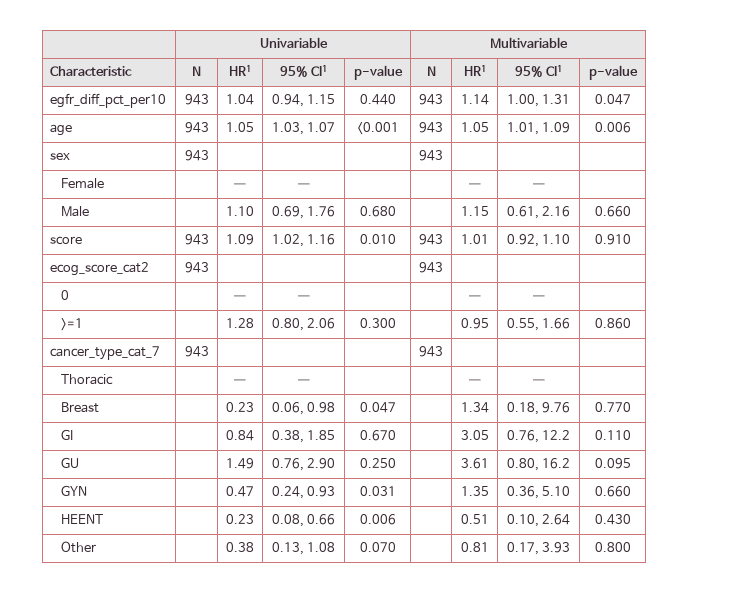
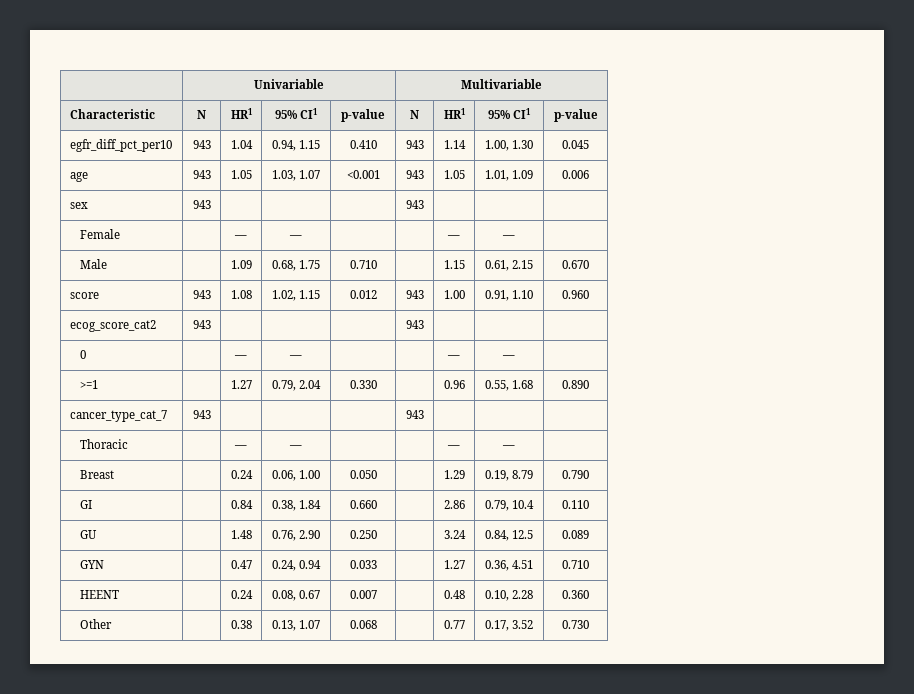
- egfr_diff_pct_per10 | 943 | 1.04 | 0.94, 1.15 | 0.440 | 943 | 1.14 | 1.00, 1.31 | 0.047
+ egfr_diff_pct_per10 | 943 | 1.04 | 0.94, 1.15 | 0.410 | 943 | 1.14 | 1.00, 1.30 | 0.045
- Male | | 1.10 | 0.69, 1.76 | 0.680 | | 1.15 | 0.61, 2.16 | 0.660
+ Male | | 1.09 | 0.68, 1.75 | 0.710 | | 1.15 | 0.61, 2.15 | 0.670
- score | 943 | 1.09 | 1.02, 1.16 | 0.010 | 943 | 1.01 | 0.92, 1.10 | 0.910
+ score | 943 | 1.08 | 1.02, 1.15 | 0.012 | 943 | 1.00 | 0.91, 1.10 | 0.960
- >=1 | | 1.28 | 0.80, 2.06 | 0.300 | | 0.95 | 0.55, 1.66 | 0.860
+ >=1 | | 1.27 | 0.79, 2.04 | 0.330 | | 0.96 | 0.55, 1.68 | 0.890
- Breast | | 0.23 | 0.06, 0.98 | 0.047 | | 1.34 | 0.18, 9.76 | 0.770
- GI | | 0.84 | 0.38, 1.85 | 0.670 | | 3.05 | 0.76, 12.2 | 0.110
+ Breast | | 0.24 | 0.06, 1.00 | 0.050 | | 1.29 | 0.19, 8.79 | 0.790
+ GI | | 0.84 | 0.38, 1.84 | 0.660 | | 2.86 | 0.79, 10.4 | 0.110
- GU | | 1.49 | 0.76, 2.90 | 0.250 | | 3.61 | 0.80, 16.2 | 0.095
+ GU | | 1.48 | 0.76, 2.90 | 0.250 | | 3.24 | 0.84, 12.5 | 0.089
- GYN | | 0.47 | 0.24, 0.93 | 0.031 | | 1.35 | 0.36, 5.10 | 0.660
+ GYN | | 0.47 | 0.24, 0.94 | 0.033 | | 1.27 | 0.36, 4.51 | 0.710
- HEENT | | 0.23 | 0.08, 0.66 | 0.006 | | 0.51 | 0.10, 2.64 | 0.430
+ HEENT | | 0.24 | 0.08, 0.67 | 0.007 | | 0.48 | 0.10, 2.28 | 0.360
- Other | | 0.38 | 0.13, 1.08 | 0.070 | | 0.81 | 0.17, 3.93 | 0.800
+ Other | | 0.38 | 0.13, 1.07 | 0.068 | | 0.77 | 0.17, 3.52 | 0.730

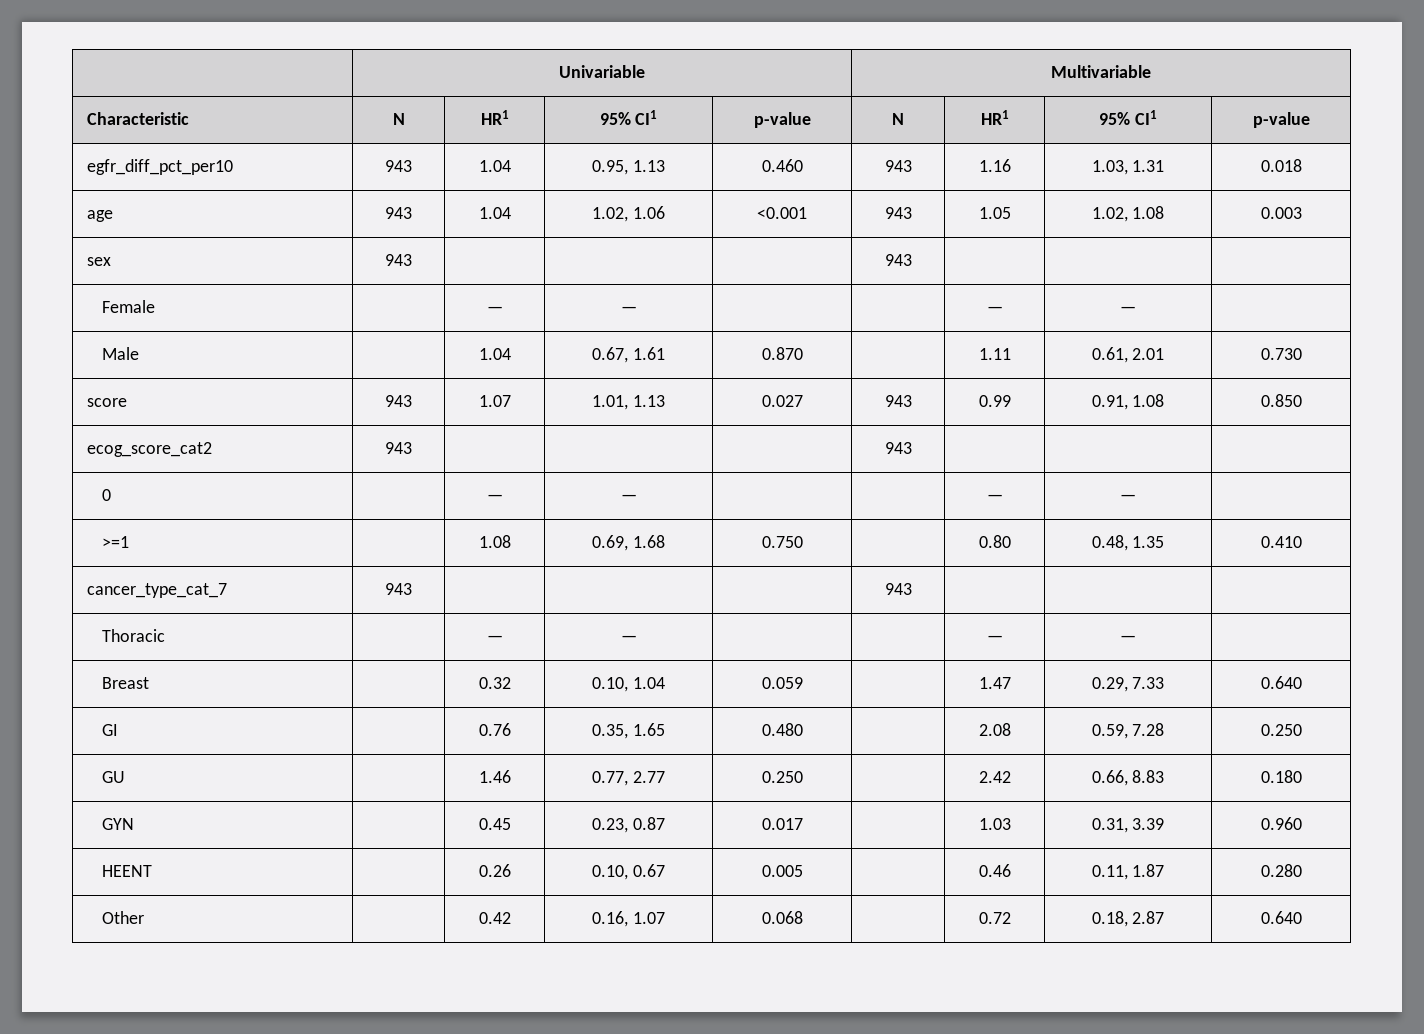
- egfr_diff_pct_per10 | 943 | 1.04 | 0.94, 1.15 | 0.410 | 943 | 1.14 | 1.00, 1.30 | 0.045
+ egfr_diff_pct_per10 | 943 | 1.04 | 0.95, 1.13 | 0.460 | 943 | 1.16 | 1.03, 1.31 | 0.018
- age | 943 | 1.05 | 1.03, 1.07 | <0.001 | 943 | 1.05 | 1.01, 1.09 | 0.006
+ age | 943 | 1.04 | 1.02, 1.06 | <0.001 | 943 | 1.05 | 1.02, 1.08 | 0.003
- Male | | 1.09 | 0.68, 1.75 | 0.710 | | 1.15 | 0.61, 2.15 | 0.670
+ Male | | 1.04 | 0.67, 1.61 | 0.870 | | 1.11 | 0.61, 2.01 | 0.730
- score | 943 | 1.08 | 1.02, 1.15 | 0.012 | 943 | 1.00 | 0.91, 1.10 | 0.960
+ score | 943 | 1.07 | 1.01, 1.13 | 0.027 | 943 | 0.99 | 0.91, 1.08 | 0.850
- >=1 | | 1.27 | 0.79, 2.04 | 0.330 | | 0.96 | 0.55, 1.68 | 0.890
+ >=1 | | 1.08 | 0.69, 1.68 | 0.750 | | 0.80 | 0.48, 1.35 | 0.410
- Breast | | 0.24 | 0.06, 1.00 | 0.050 | | 1.29 | 0.19, 8.79 | 0.790
- GI | | 0.84 | 0.38, 1.84 | 0.660 | | 2.86 | 0.79, 10.4 | 0.110
- GU | | 1.48 | 0.76, 2.90 | 0.250 | | 3.24 | 0.84, 12.5 | 0.089
- GYN | | 0.47 | 0.24, 0.94 | 0.033 | | 1.27 | 0.36, 4.51 | 0.710
+ Breast | | 0.32 | 0.10, 1.04 | 0.059 | | 1.47 | 0.29, 7.33 | 0.640
+ GI | | 0.76 | 0.35, 1.65 | 0.480 | | 2.08 | 0.59, 7.28 | 0.250
+ GU | | 1.46 | 0.77, 2.77 | 0.250 | | 2.42 | 0.66, 8.83 | 0.180
+ GYN | | 0.45 | 0.23, 0.87 | 0.017 | | 1.03 | 0.31, 3.39 | 0.960
- HEENT | | 0.24 | 0.08, 0.67 | 0.007 | | 0.48 | 0.10, 2.28 | 0.360
+ HEENT | | 0.26 | 0.10, 0.67 | 0.005 | | 0.46 | 0.11, 1.87 | 0.280
- Other | | 0.38 | 0.13, 1.07 | 0.068 | | 0.77 | 0.17, 3.52 | 0.730
+ Other | | 0.42 | 0.16, 1.07 | 0.068 | | 0.72 | 0.18, 2.87 | 0.640

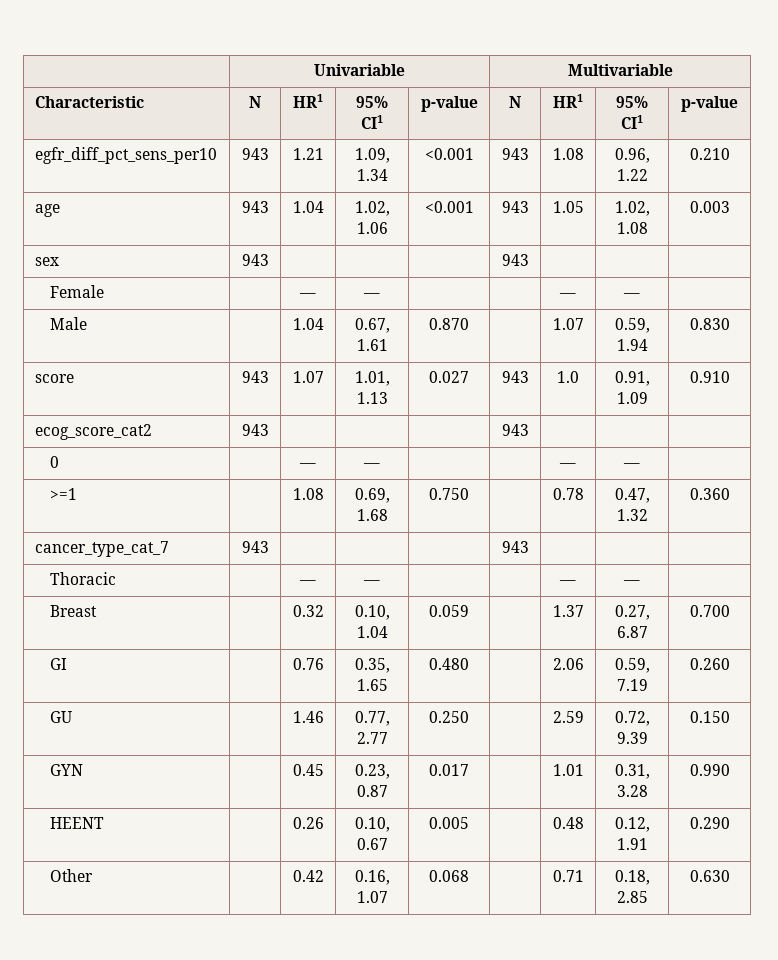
- egfr_diff_pct_per10 | 943 | 1.04 | 0.95, 1.13 | 0.460 | 943 | 1.16 | 1.03, 1.31 | 0.018
+ egfr_diff_pct_sens_per10 | 943 | 1.21 | 1.09, 1.34 | <0.001 | 943 | 1.08 | 0.96, 1.22 | 0.210
- Male | | 1.04 | 0.67, 1.61 | 0.870 | | 1.11 | 0.61, 2.01 | 0.730
+ Male | | 1.04 | 0.67, 1.61 | 0.870 | | 1.07 | 0.59, 1.94 | 0.830
- score | 943 | 1.07 | 1.01, 1.13 | 0.027 | 943 | 0.99 | 0.91, 1.08 | 0.850
+ score | 943 | 1.07 | 1.01, 1.13 | 0.027 | 943 | 1.0 | 0.91, 1.09 | 0.910
- >=1 | | 1.08 | 0.69, 1.68 | 0.750 | | 0.80 | 0.48, 1.35 | 0.410
+ >=1 | | 1.08 | 0.69, 1.68 | 0.750 | | 0.78 | 0.47, 1.32 | 0.360
- Breast | | 0.32 | 0.10, 1.04 | 0.059 | | 1.47 | 0.29, 7.33 | 0.640
+ Breast | | 0.32 | 0.10, 1.04 | 0.059 | | 1.37 | 0.27, 6.87 | 0.700
- GI | | 0.76 | 0.35, 1.65 | 0.480 | | 2.08 | 0.59, 7.28 | 0.250
+ GI | | 0.76 | 0.35, 1.65 | 0.480 | | 2.06 | 0.59, 7.19 | 0.260
- GU | | 1.46 | 0.77, 2.77 | 0.250 | | 2.42 | 0.66, 8.83 | 0.180
+ GU | | 1.46 | 0.77, 2.77 | 0.250 | | 2.59 | 0.72, 9.39 | 0.150
- GYN | | 0.45 | 0.23, 0.87 | 0.017 | | 1.03 | 0.31, 3.39 | 0.960
+ GYN | | 0.45 | 0.23, 0.87 | 0.017 | | 1.01 | 0.31, 3.28 | 0.990
- HEENT | | 0.26 | 0.10, 0.67 | 0.005 | | 0.46 | 0.11, 1.87 | 0.280
+ HEENT | | 0.26 | 0.10, 0.67 | 0.005 | | 0.48 | 0.12, 1.91 | 0.290
- Other | | 0.42 | 0.16, 1.07 | 0.068 | | 0.72 | 0.18, 2.87 | 0.640
+ Other | | 0.42 | 0.16, 1.07 | 0.068 | | 0.71 | 0.18, 2.85 | 0.630

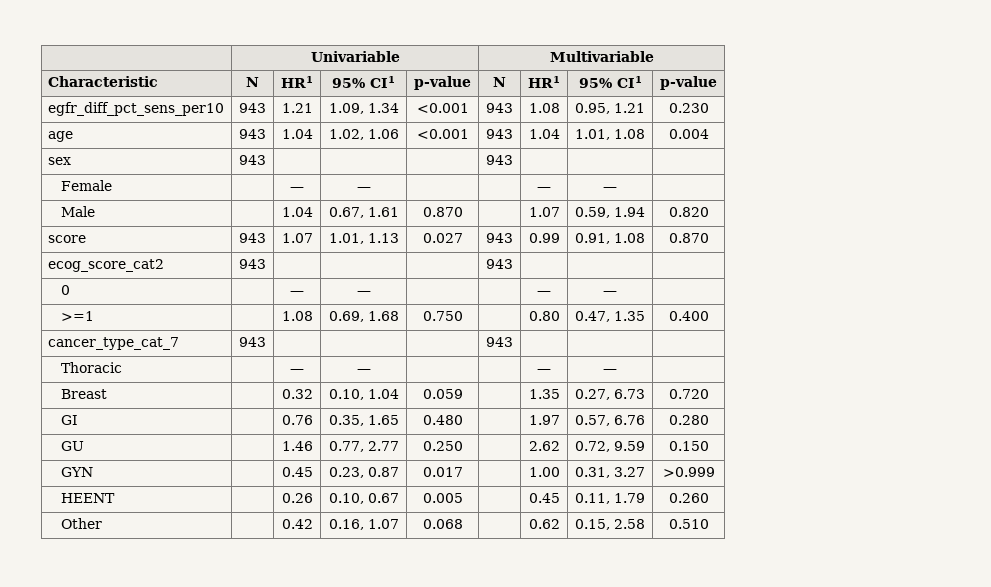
- egfr_diff_pct_sens_per10 | 943 | 1.21 | 1.09, 1.34 | <0.001 | 943 | 1.08 | 0.96, 1.22 | 0.210
+ egfr_diff_pct_sens_per10 | 943 | 1.21 | 1.09, 1.34 | <0.001 | 943 | 1.08 | 0.95, 1.21 | 0.230
- age | 943 | 1.04 | 1.02, 1.06 | <0.001 | 943 | 1.05 | 1.02, 1.08 | 0.003
+ age | 943 | 1.04 | 1.02, 1.06 | <0.001 | 943 | 1.04 | 1.01, 1.08 | 0.004
- Male | | 1.04 | 0.67, 1.61 | 0.870 | | 1.07 | 0.59, 1.94 | 0.830
+ Male | | 1.04 | 0.67, 1.61 | 0.870 | | 1.07 | 0.59, 1.94 | 0.820
- score | 943 | 1.07 | 1.01, 1.13 | 0.027 | 943 | 1.0 | 0.91, 1.09 | 0.910
+ score | 943 | 1.07 | 1.01, 1.13 | 0.027 | 943 | 0.99 | 0.91, 1.08 | 0.870
- >=1 | | 1.08 | 0.69, 1.68 | 0.750 | | 0.78 | 0.47, 1.32 | 0.360
+ >=1 | | 1.08 | 0.69, 1.68 | 0.750 | | 0.80 | 0.47, 1.35 | 0.400
- Breast | | 0.32 | 0.10, 1.04 | 0.059 | | 1.37 | 0.27, 6.87 | 0.700
+ Breast | | 0.32 | 0.10, 1.04 | 0.059 | | 1.35 | 0.27, 6.73 | 0.720
- GI | | 0.76 | 0.35, 1.65 | 0.480 | | 2.06 | 0.59, 7.19 | 0.260
+ GI | | 0.76 | 0.35, 1.65 | 0.480 | | 1.97 | 0.57, 6.76 | 0.280
- GU | | 1.46 | 0.77, 2.77 | 0.250 | | 2.59 | 0.72, 9.39 | 0.150
+ GU | | 1.46 | 0.77, 2.77 | 0.250 | | 2.62 | 0.72, 9.59 | 0.150
- GYN | | 0.45 | 0.23, 0.87 | 0.017 | | 1.01 | 0.31, 3.28 | 0.990
+ GYN | | 0.45 | 0.23, 0.87 | 0.017 | | 1.00 | 0.31, 3.27 | >0.999
- HEENT | | 0.26 | 0.10, 0.67 | 0.005 | | 0.48 | 0.12, 1.91 | 0.290
+ HEENT | | 0.26 | 0.10, 0.67 | 0.005 | | 0.45 | 0.11, 1.79 | 0.260
- Other | | 0.42 | 0.16, 1.07 | 0.068 | | 0.71 | 0.18, 2.85 | 0.630
+ Other | | 0.42 | 0.16, 1.07 | 0.068 | | 0.62 | 0.15, 2.58 | 0.510

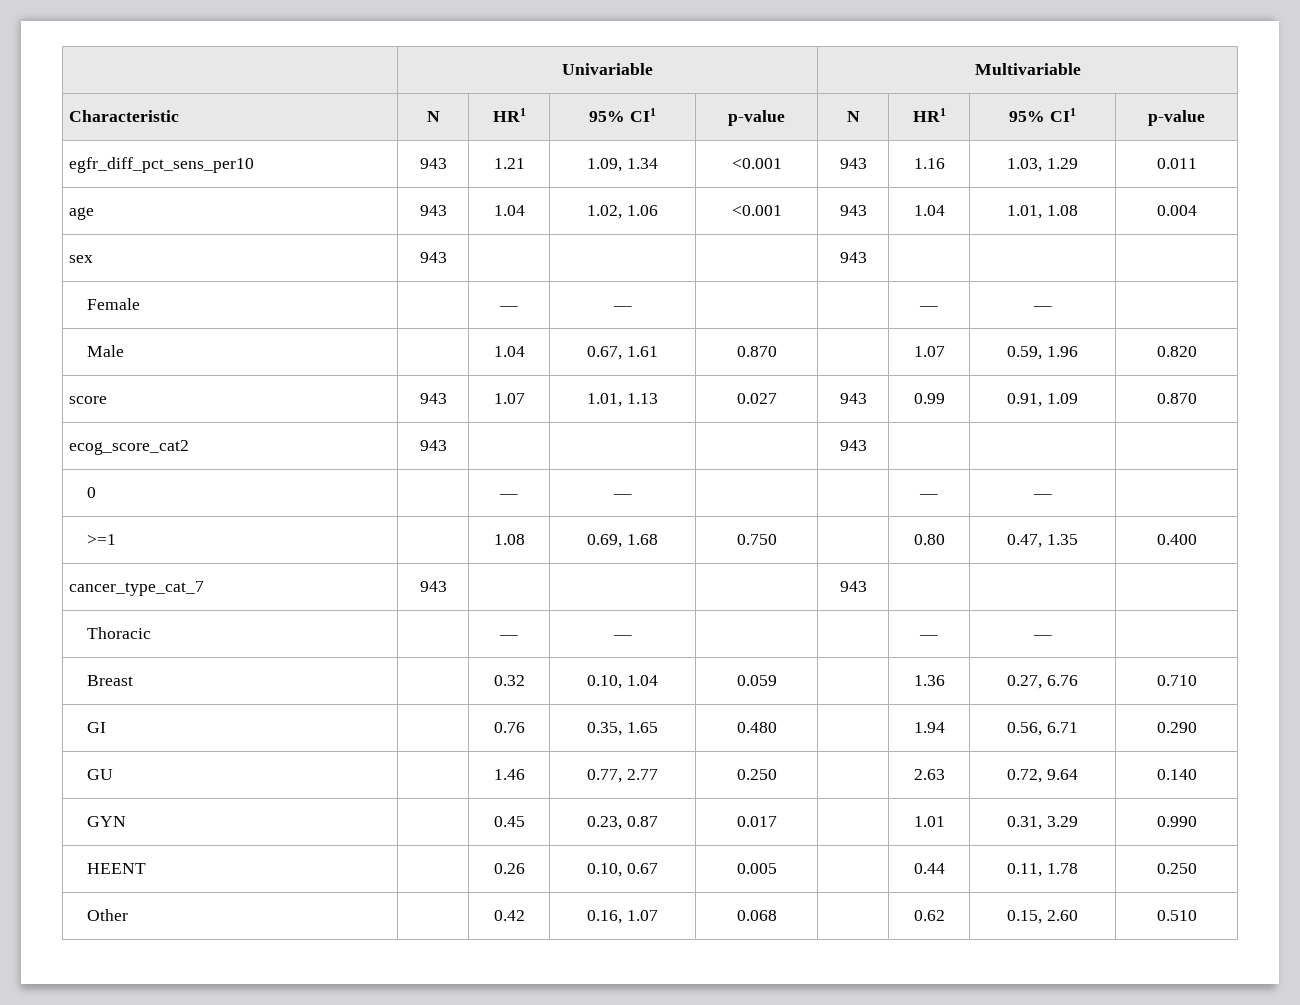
- egfr_diff_pct_sens_per10 | 943 | 1.21 | 1.09, 1.34 | <0.001 | 943 | 1.08 | 0.95, 1.21 | 0.230
+ egfr_diff_pct_sens_per10 | 943 | 1.21 | 1.09, 1.34 | <0.001 | 943 | 1.16 | 1.03, 1.29 | 0.011
- Male | | 1.04 | 0.67, 1.61 | 0.870 | | 1.07 | 0.59, 1.94 | 0.820
+ Male | | 1.04 | 0.67, 1.61 | 0.870 | | 1.07 | 0.59, 1.96 | 0.820
- score | 943 | 1.07 | 1.01, 1.13 | 0.027 | 943 | 0.99 | 0.91, 1.08 | 0.870
+ score | 943 | 1.07 | 1.01, 1.13 | 0.027 | 943 | 0.99 | 0.91, 1.09 | 0.870
- Breast | | 0.32 | 0.10, 1.04 | 0.059 | | 1.35 | 0.27, 6.73 | 0.720
+ Breast | | 0.32 | 0.10, 1.04 | 0.059 | | 1.36 | 0.27, 6.76 | 0.710
- GI | | 0.76 | 0.35, 1.65 | 0.480 | | 1.97 | 0.57, 6.76 | 0.280
+ GI | | 0.76 | 0.35, 1.65 | 0.480 | | 1.94 | 0.56, 6.71 | 0.290
- GU | | 1.46 | 0.77, 2.77 | 0.250 | | 2.62 | 0.72, 9.59 | 0.150
+ GU | | 1.46 | 0.77, 2.77 | 0.250 | | 2.63 | 0.72, 9.64 | 0.140
- GYN | | 0.45 | 0.23, 0.87 | 0.017 | | 1.00 | 0.31, 3.27 | >0.999
+ GYN | | 0.45 | 0.23, 0.87 | 0.017 | | 1.01 | 0.31, 3.29 | 0.990
- HEENT | | 0.26 | 0.10, 0.67 | 0.005 | | 0.45 | 0.11, 1.79 | 0.260
+ HEENT | | 0.26 | 0.10, 0.67 | 0.005 | | 0.44 | 0.11, 1.78 | 0.250
- Other | | 0.42 | 0.16, 1.07 | 0.068 | | 0.62 | 0.15, 2.58 | 0.510
+ Other | | 0.42 | 0.16, 1.07 | 0.068 | | 0.62 | 0.15, 2.60 | 0.510

